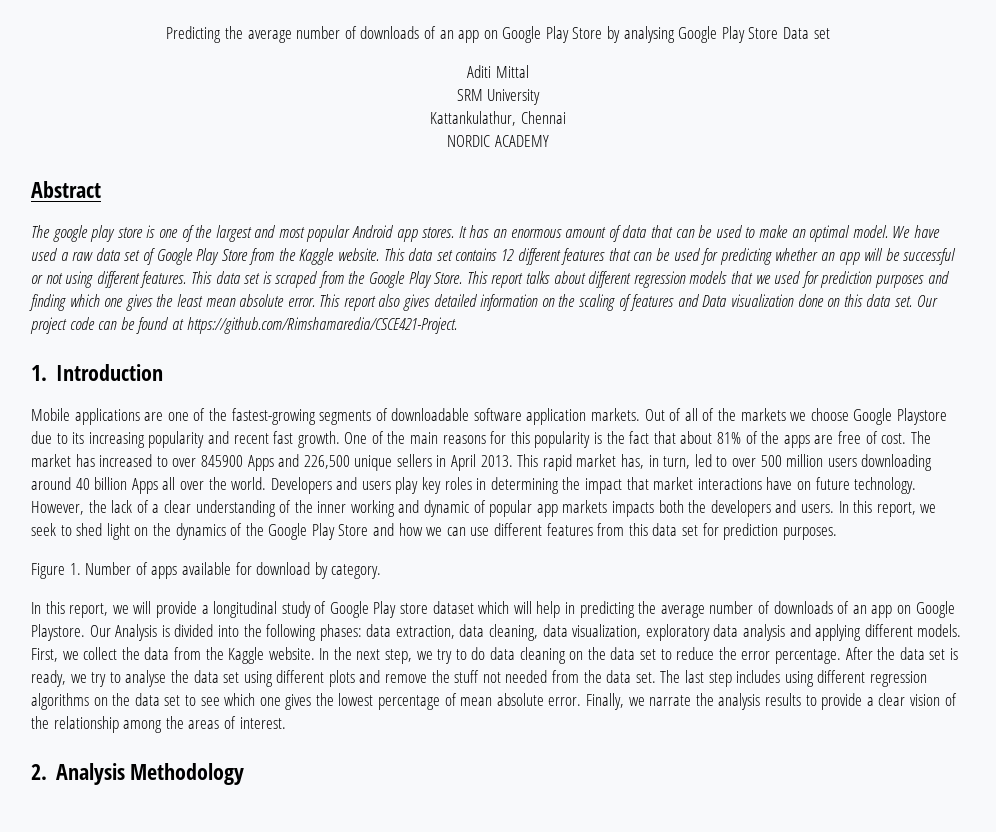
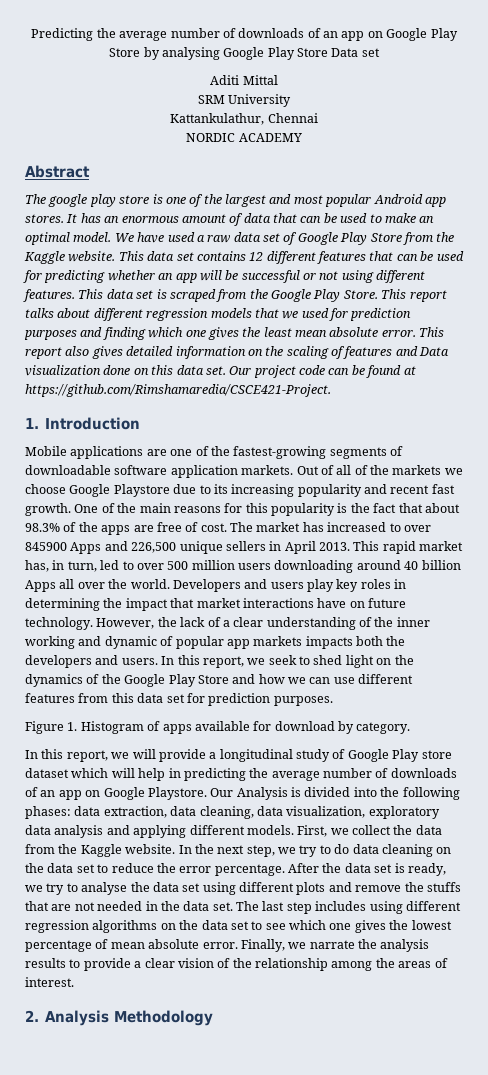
- One of the main reasons for this popularity is the fact that about 81% of the apps are free of cost.
+ One of the main reasons for this popularity is the fact that about 98.3% of the apps are free of cost.
- Figure 1. Number of apps available for download by category.
+ Figure 1. Histogram of apps available for download by category.
- After the data set is ready, we try to analyse the data set using different plots and remove the stuff not needed from the data set.
+ After the data set is ready, we try to analyse the data set using different plots and remove the stuffs that are not needed in the data set.

